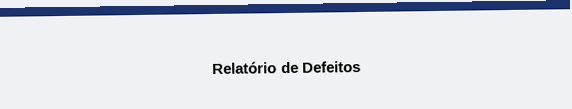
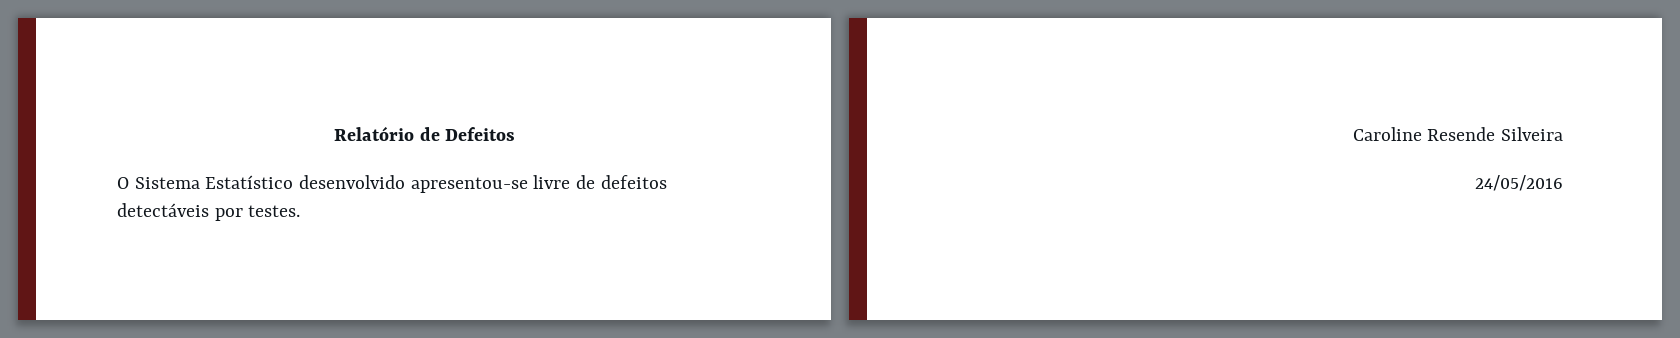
+ O Sistema Estatístico desenvolvido apresentou-se livre de defeitos detectáveis por testes.
+ Caroline Resende Silveira
+ 24/05/2016

